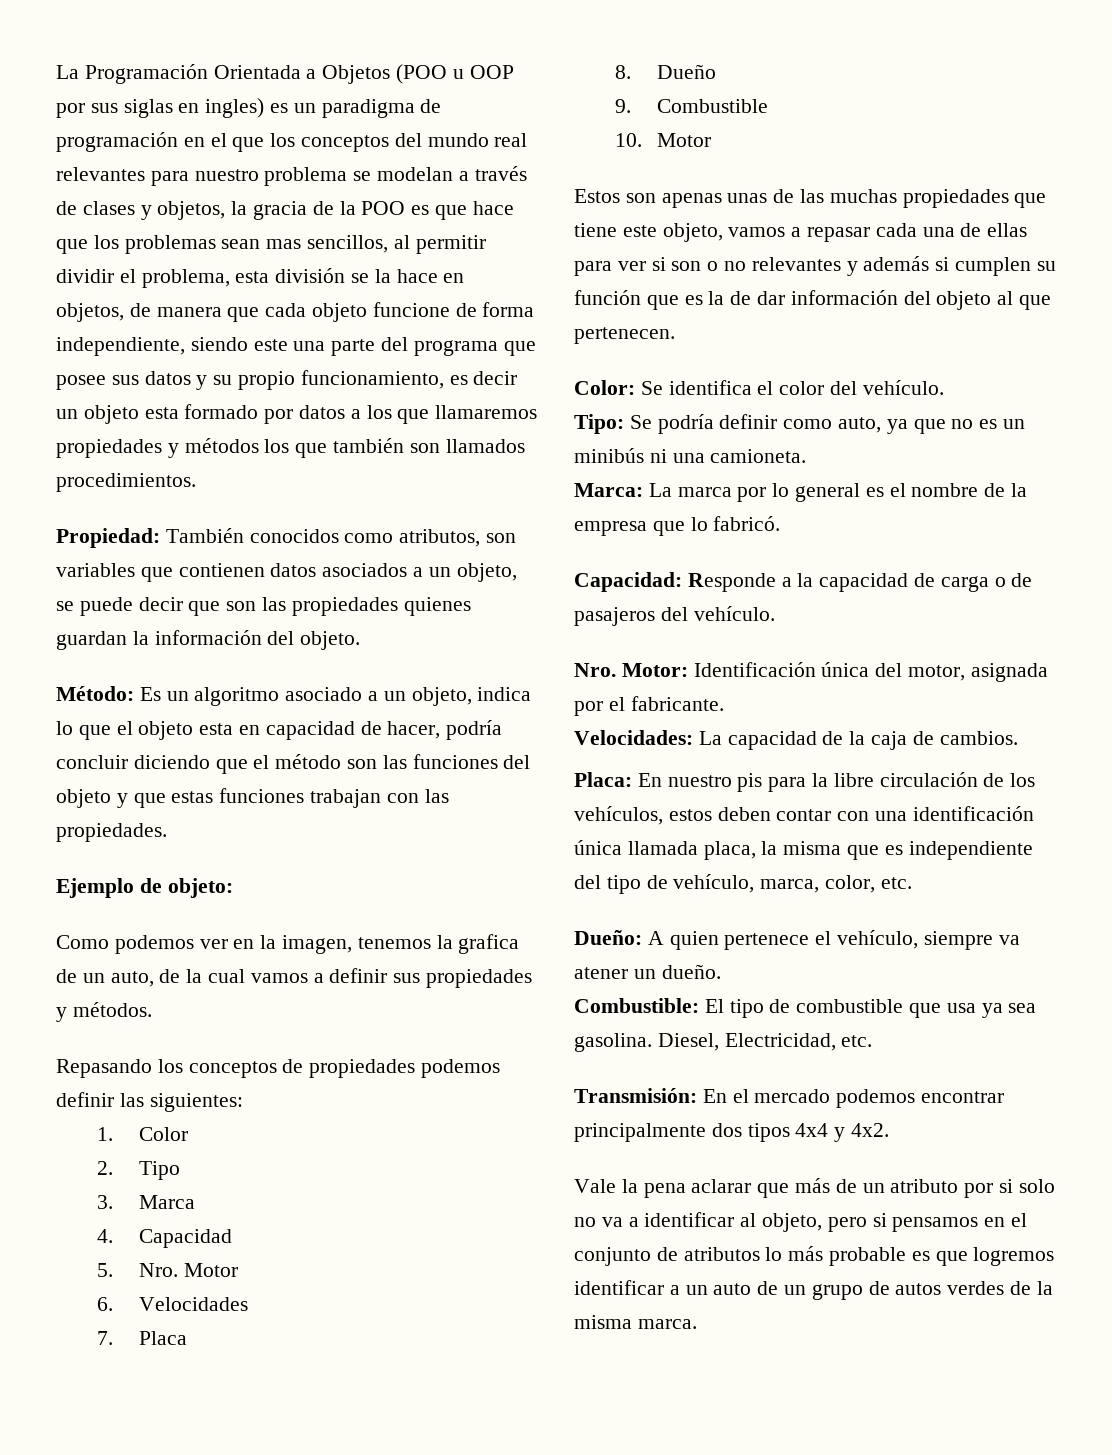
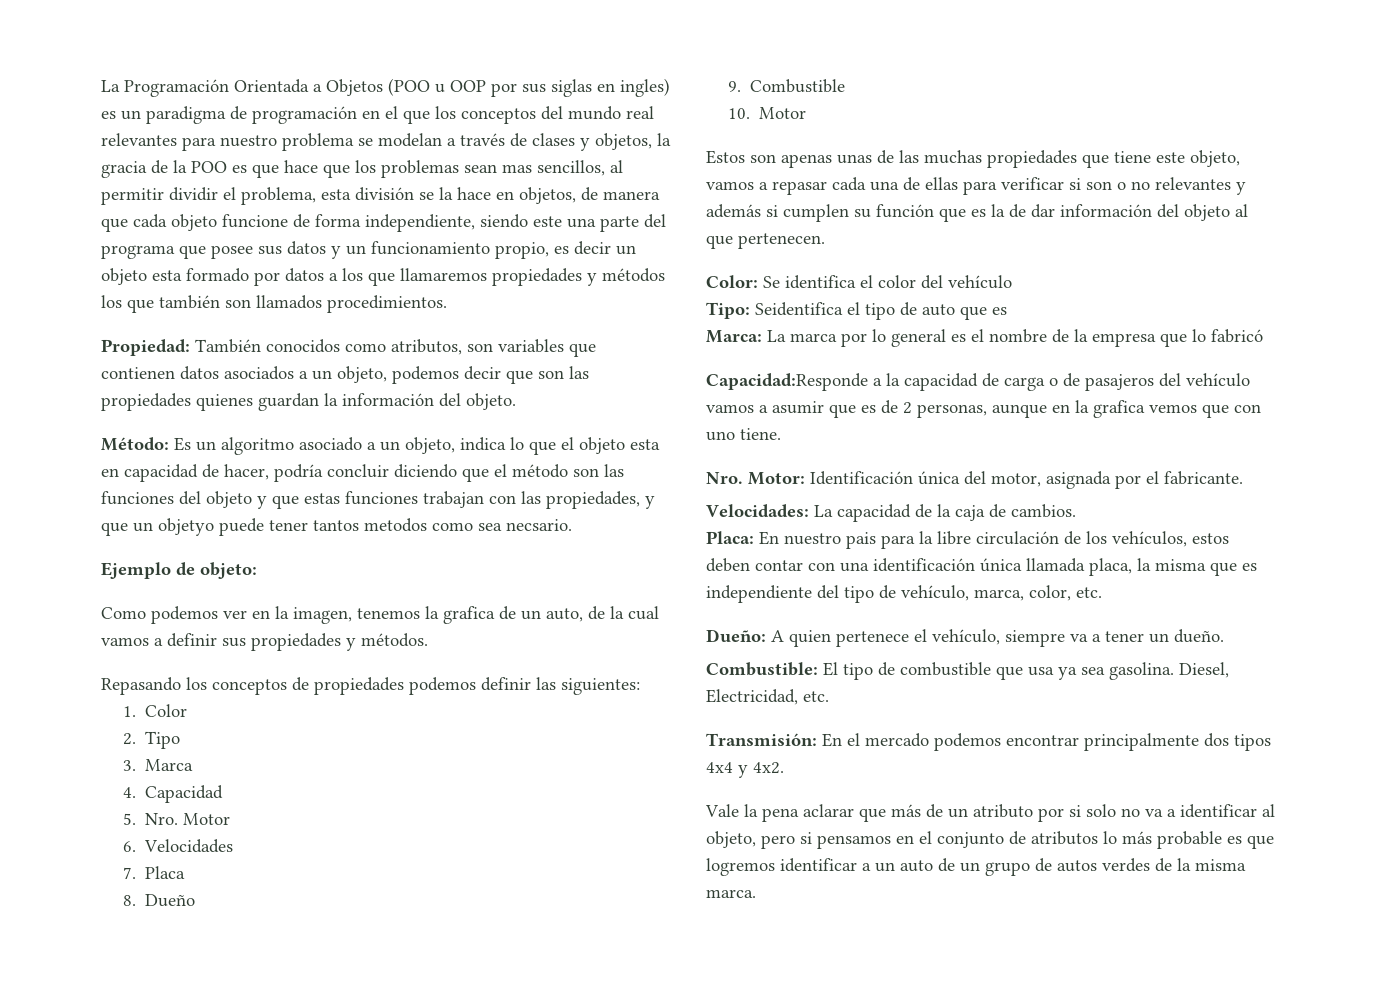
- La Programación Orientada a Objetos (POO u OOP por sus siglas en ingles) es un paradigma de programación en el que los conceptos del mundo real relevantes para nuestro problema se modelan a través de clases y objetos, la gracia de la POO es que hace que los problemas sean mas sencillos, al permitir dividir el problema, esta división se la hace en objetos, de manera que cada objeto funcione de forma independiente, siendo este una parte del programa que posee sus datos y su propio funcionamiento, es decir un objeto esta formado por datos a los que llamaremos propiedades y métodos los que también son llamados procedimientos.
+ La Programación Orientada a Objetos (POO u OOP por sus siglas en ingles) es un paradigma de programación en el que los conceptos del mundo real relevantes para nuestro problema se modelan a través de clases y objetos, la gracia de la POO es que hace que los problemas sean mas sencillos, al permitir dividir el problema, esta división se la hace en objetos, de manera que cada objeto funcione de forma independiente, siendo este una parte del programa que posee sus datos y un funcionamiento propio, es decir un objeto esta formado por datos a los que llamaremos propiedades y métodos los que también son llamados procedimientos.
- Propiedad: También conocidos como atributos, son variables que contienen datos asociados a un objeto, se puede decir que son las propiedades quienes guardan la información del objeto.
+ Propiedad: También conocidos como atributos, son variables que contienen datos asociados a un objeto, podemos decir que son las propiedades quienes guardan la información del objeto.
- Método: Es un algoritmo asociado a un objeto, indica lo que el objeto esta en capacidad de hacer, podría concluir diciendo que el método son las funciones del objeto y que estas funciones trabajan con las propiedades.
+ Método: Es un algoritmo asociado a un objeto, indica lo que el objeto esta en capacidad de hacer, podría concluir diciendo que el método son las funciones del objeto y que estas funciones trabajan con las propiedades, y que un objetyo puede tener tantos metodos como sea necsario.
- Estos son apenas unas de las muchas propiedades que tiene este objeto, vamos a repasar cada una de ellas para ver si son o no relevantes y además si cumplen su función que es la de dar información del objeto al que pertenecen.
+ Estos son apenas unas de las muchas propiedades que tiene este objeto, vamos a repasar cada una de ellas para verificar si son o no relevantes y además si cumplen su función que es la de dar información del objeto al que pertenecen.
- Color: Se identifica el color del vehículo.
+ Color: Se identifica el color del vehículo
- Tipo: Se podría definir como auto, ya que no es un minibús ni una camioneta.
+ Tipo: Seidentifica el tipo de auto que es
- Marca: La marca por lo general es el nombre de la empresa que lo fabricó.
- Capacidad: Responde a la capacidad de carga o de pasajeros del vehículo.
+ Marca: La marca por lo general es el nombre de la empresa que lo fabricó
+ Capacidad:Responde a la capacidad de carga o de pasajeros del vehículo vamos a asumir que es de 2 personas, aunque en la grafica vemos que con uno tiene.
- Placa: En nuestro pis para la libre circulación de los vehículos, estos deben contar con una identificación única llamada placa, la misma que es independiente del tipo de vehículo, marca, color, etc.
+ Placa: En nuestro pais para la libre circulación de los vehículos, estos deben contar con una identificación única llamada placa, la misma que es independiente del tipo de vehículo, marca, color, etc.
- Dueño: A quien pertenece el vehículo, siempre va atener un dueño.
+ Dueño: A quien pertenece el vehículo, siempre va a tener un dueño.

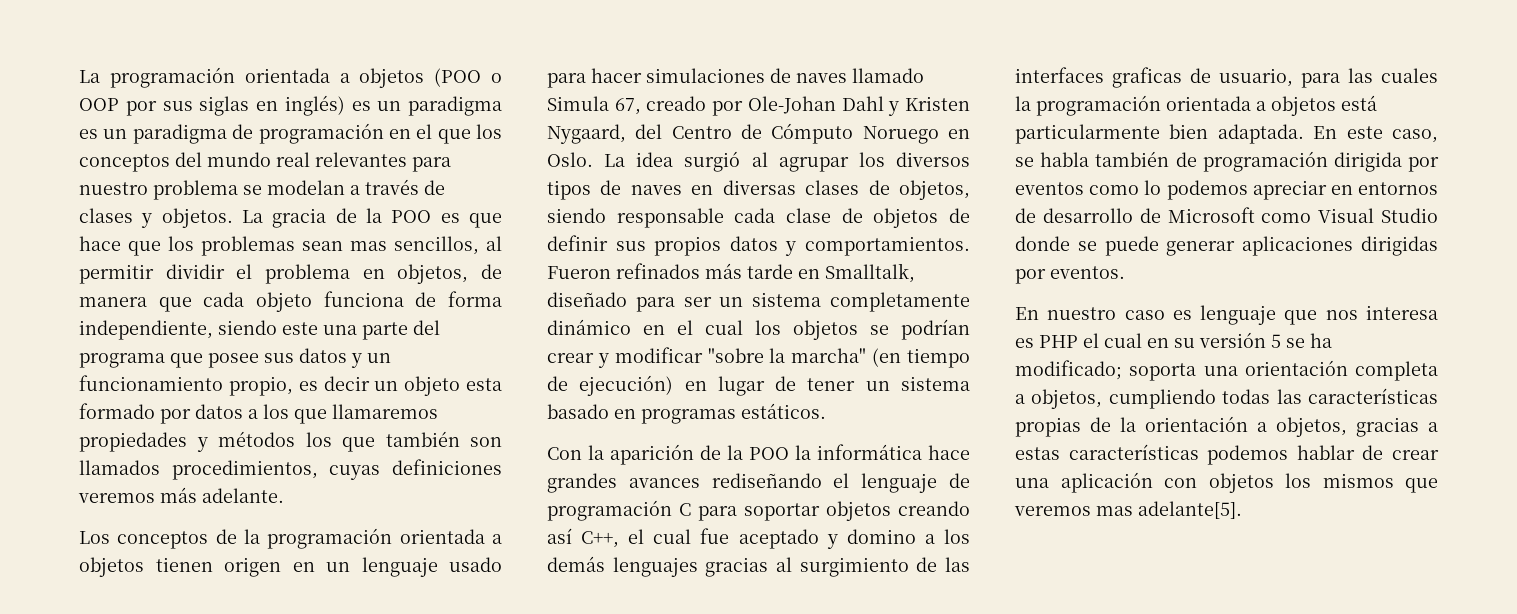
- La Programación Orientada a Objetos (POO u OOP por sus siglas en ingles) es un paradigma de programación en el que los conceptos del mundo real relevantes para nuestro problema se modelan a través de clases y objetos, la gracia de la POO es que hace que los problemas sean mas sencillos, al permitir dividir el problema, esta división se la hace en objetos, de manera que cada objeto funcione de forma independiente, siendo este una parte del programa que posee sus datos y un funcionamiento propio, es decir un objeto esta formado por datos a los que llamaremos propiedades y métodos los que también son llamados procedimientos.
- Propiedad: También conocidos como atributos, son variables que contienen datos asociados a un objeto, podemos decir que son las propiedades quienes guardan la información del objeto.
- Método: Es un algoritmo asociado a un objeto, indica lo que el objeto esta en capacidad de hacer, podría concluir diciendo que el método son las funciones del objeto y que estas funciones trabajan con las propiedades, y que un objetyo puede tener tantos metodos como sea necsario.
- Ejemplo de objeto:
- Como podemos ver en la imagen, tenemos la grafica de un auto, de la cual vamos a definir sus propiedades y métodos.
- Repasando los conceptos de propiedades podemos definir las siguientes:
- 1. Color
- 2. Tipo
- 3. Marca
- 4. Capacidad
- 5. Nro. Motor
- 6. Velocidades
- 7. Placa
- 8. Dueño
- 9. Combustible
- 10. Motor
- Estos son apenas unas de las muchas propiedades que tiene este objeto, vamos a repasar cada una de ellas para verificar si son o no relevantes y además si cumplen su función que es la de dar información del objeto al que pertenecen.
- Color: Se identifica el color del vehículo
- Tipo: Seidentifica el tipo de auto que es
- Marca: La marca por lo general es el nombre de la empresa que lo fabricó
- Capacidad:Responde a la capacidad de carga o de pasajeros del vehículo vamos a asumir que es de 2 personas, aunque en la grafica vemos que con uno tiene.
- Nro. Motor: Identificación única del motor, asignada por el fabricante.
- Velocidades: La capacidad de la caja de cambios.
- Placa: En nuestro pais para la libre circulación de los vehículos, estos deben contar con una identificación única llamada placa, la misma que es independiente del tipo de vehículo, marca, color, etc.
- Dueño: A quien pertenece el vehículo, siempre va a tener un dueño.
- Combustible: El tipo de combustible que usa ya sea gasolina. Diesel, Electricidad, etc.
- Transmisión: En el mercado podemos encontrar principalmente dos tipos 4x4 y 4x2.
- Vale la pena aclarar que más de un atributo por si solo no va a identificar al objeto, pero si pensamos en el conjunto de atributos lo más probable es que logremos identificar a un auto de un grupo de autos verdes de la misma marca.
+ La programación orientada a objetos (POO o OOP por sus siglas en inglés) es un paradigma es un paradigma de programación en el que los conceptos del mundo real relevantes para nuestro problema se modelan a través de clases y objetos. La gracia de la POO es que hace que los problemas sean mas sencillos, al permitir dividir el problema en objetos, de manera que cada objeto funciona de forma independiente, siendo este una parte del programa que posee sus datos y un funcionamiento propio, es decir un objeto esta formado por datos a los que llamaremos propiedades y métodos los que también son llamados procedimientos, cuyas definiciones veremos más adelante.
+ Los conceptos de la programación orientada a objetos tienen origen en un lenguaje usado para hacer simulaciones de naves llamado Simula 67, creado por Ole-Johan Dahl y Kristen Nygaard, del Centro de Cómputo Noruego en Oslo. La idea surgió al agrupar los diversos tipos de naves en diversas clases de objetos, siendo responsable cada clase de objetos de definir sus propios datos y comportamientos. Fueron refinados más tarde en Smalltalk, diseñado para ser un sistema completamente dinámico en el cual los objetos se podrían crear y modificar "sobre la marcha" (en tiempo de ejecución) en lugar de tener un sistema basado en programas estáticos.
+ Con la aparición de la POO la informática hace grandes avances rediseñando el lenguaje de programación C para soportar objetos creando así C++, el cual fue aceptado y domino a los demás lenguajes gracias al surgimiento de las interfaces graficas de usuario, para las cuales la programación orientada a objetos está particularmente bien adaptada. En este caso, se habla también de programación dirigida por eventos como lo podemos apreciar en entornos de desarrollo de Microsoft como Visual Studio donde se puede generar aplicaciones dirigidas por eventos.
+ En nuestro caso es lenguaje que nos interesa es PHP el cual en su versión 5 se ha modificado; soporta una orientación completa a objetos, cumpliendo todas las características propias de la orientación a objetos, gracias a estas características podemos hablar de crear una aplicación con objetos los mismos que veremos mas adelante[5].

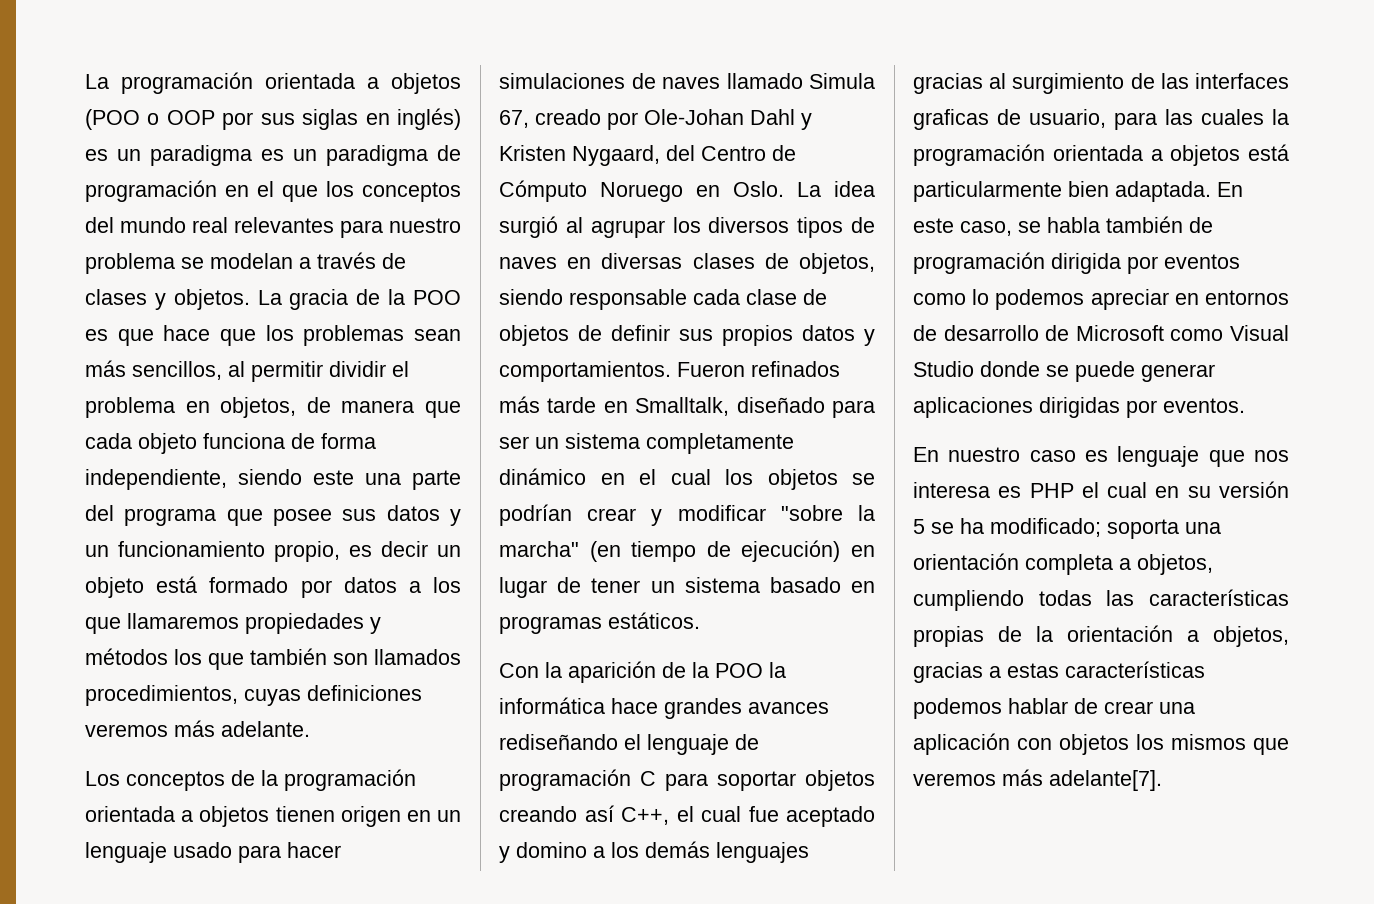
- La gracia de la POO es que hace que los problemas sean mas sencillos, al permitir dividir el problema en objetos, de manera que cada objeto funciona de forma independiente, siendo este una parte del programa que posee sus datos y un funcionamiento propio, es decir un objeto esta formado por datos a los que llamaremos propiedades y métodos los que también son llamados procedimientos, cuyas definiciones veremos más adelante.
+ La gracia de la POO es que hace que los problemas sean más sencillos, al permitir dividir el problema en objetos, de manera que cada objeto funciona de forma independiente, siendo este una parte del programa que posee sus datos y un funcionamiento propio, es decir un objeto está formado por datos a los que llamaremos propiedades y métodos los que también son llamados procedimientos, cuyas definiciones veremos más adelante.
- En nuestro caso es lenguaje que nos interesa es PHP el cual en su versión 5 se ha modificado; soporta una orientación completa a objetos, cumpliendo todas las características propias de la orientación a objetos, gracias a estas características podemos hablar de crear una aplicación con objetos los mismos que veremos mas adelante[5].
+ En nuestro caso es lenguaje que nos interesa es PHP el cual en su versión 5 se ha modificado; soporta una orientación completa a objetos, cumpliendo todas las características propias de la orientación a objetos, gracias a estas características podemos hablar de crear una aplicación con objetos los mismos que veremos más adelante[7].

